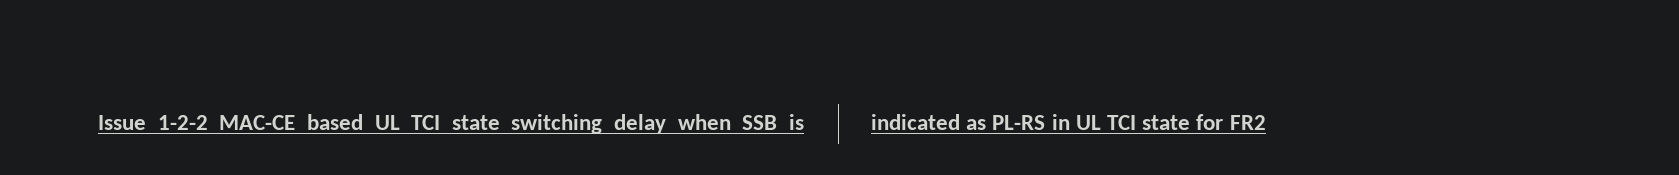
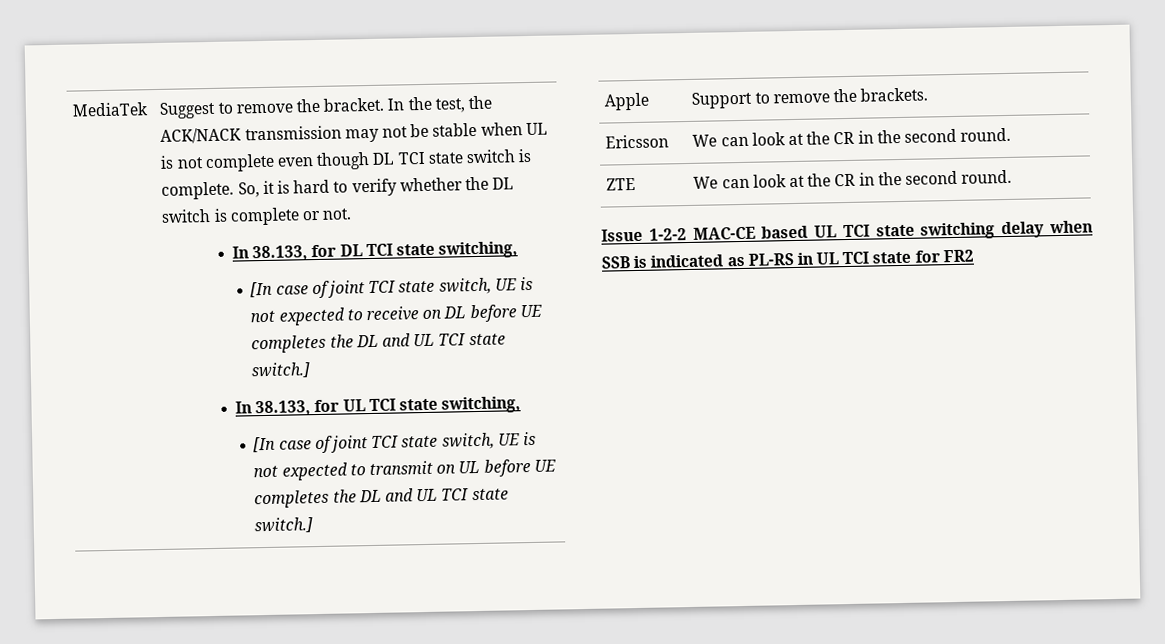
+ MediaTek | Suggest to remove the bracket. In the test, the ACK/NACK transmission may not be stable when UL is not complete even though DL TCI state switch is complete. So, it is hard to verify whether the DL switch is complete or not.
+ In 38.133, for DL TCI state switching,
+ [In case of joint TCI state switch, UE is not expected to receive on DL before UE completes the DL and UL TCI state switch.]
+ In 38.133, for UL TCI state switching,
+ [In case of joint TCI state switch, UE is not expected to transmit on UL before UE completes the DL and UL TCI state switch.]
+ Apple | Support to remove the brackets.
+ Ericsson | We can look at the CR in the second round.
+ ZTE | We can look at the CR in the second round.

